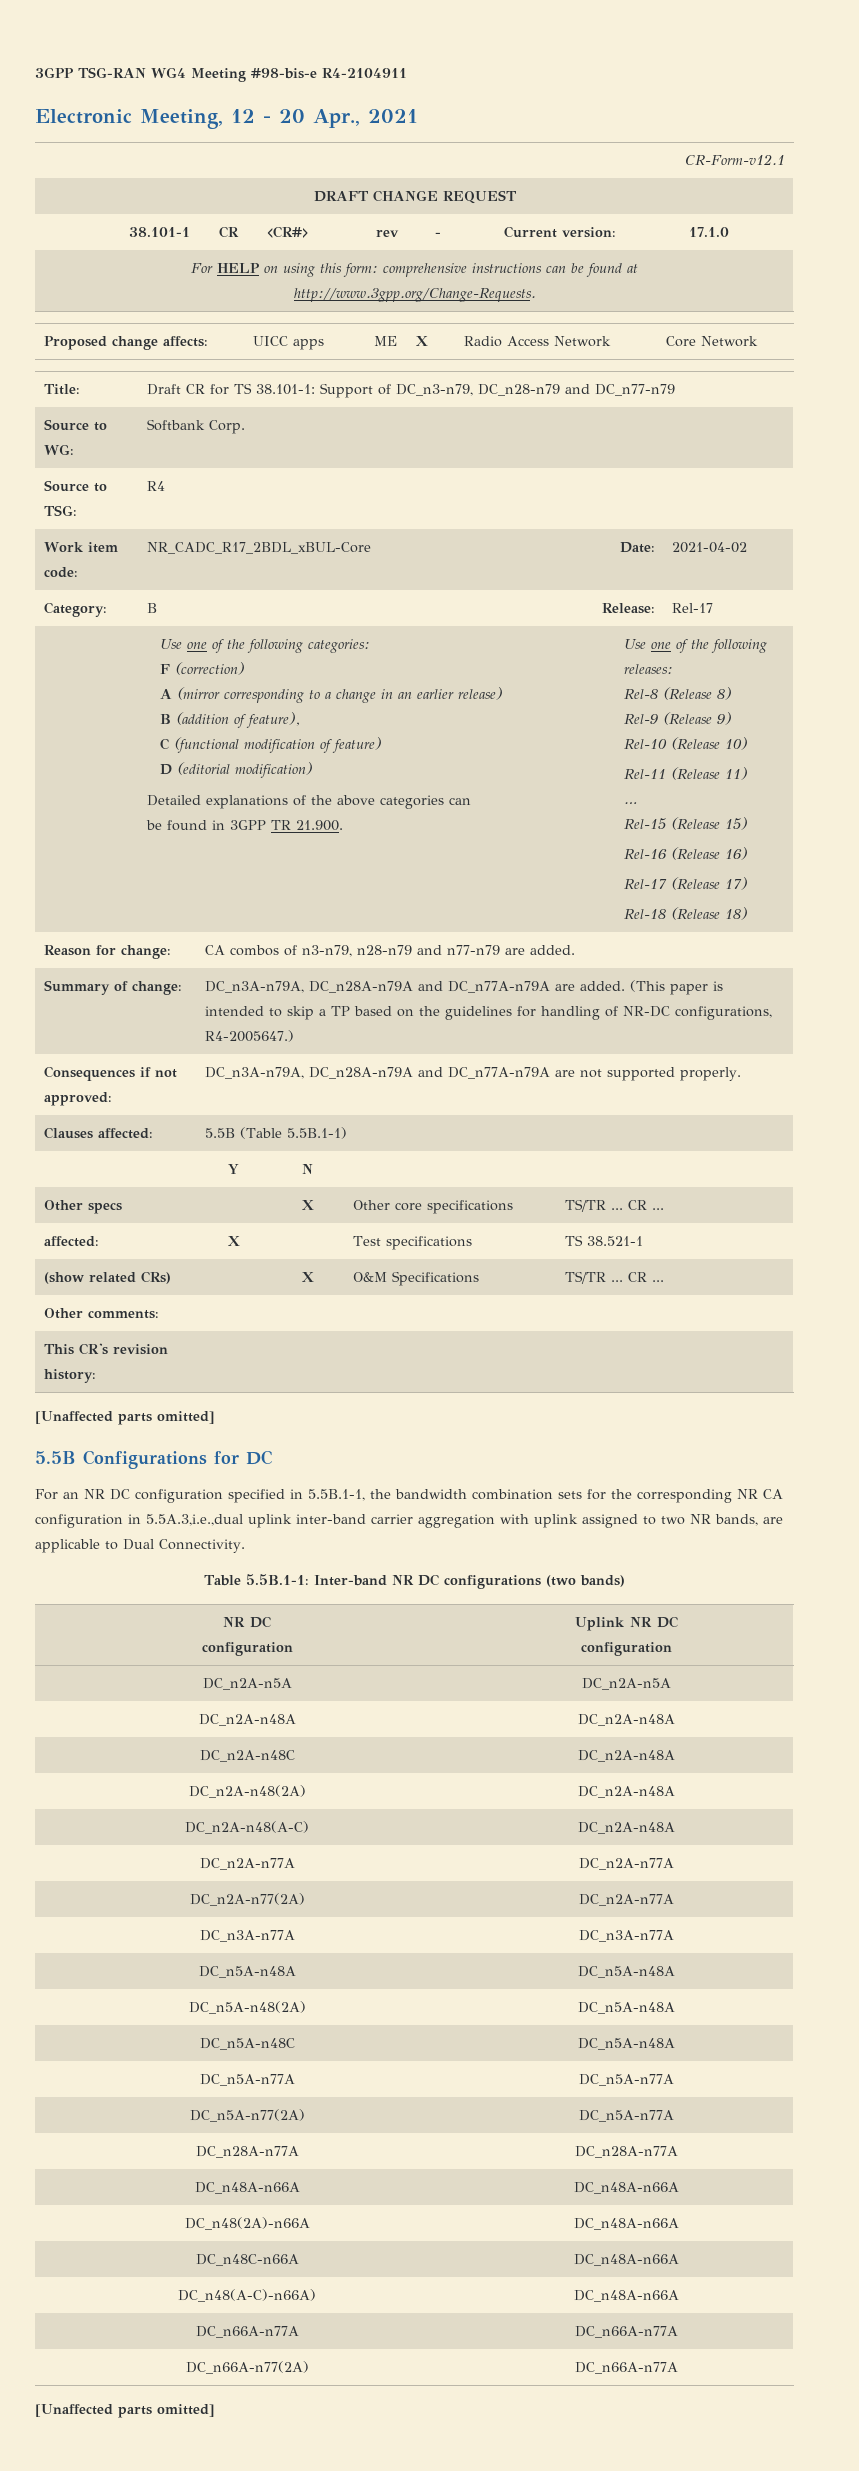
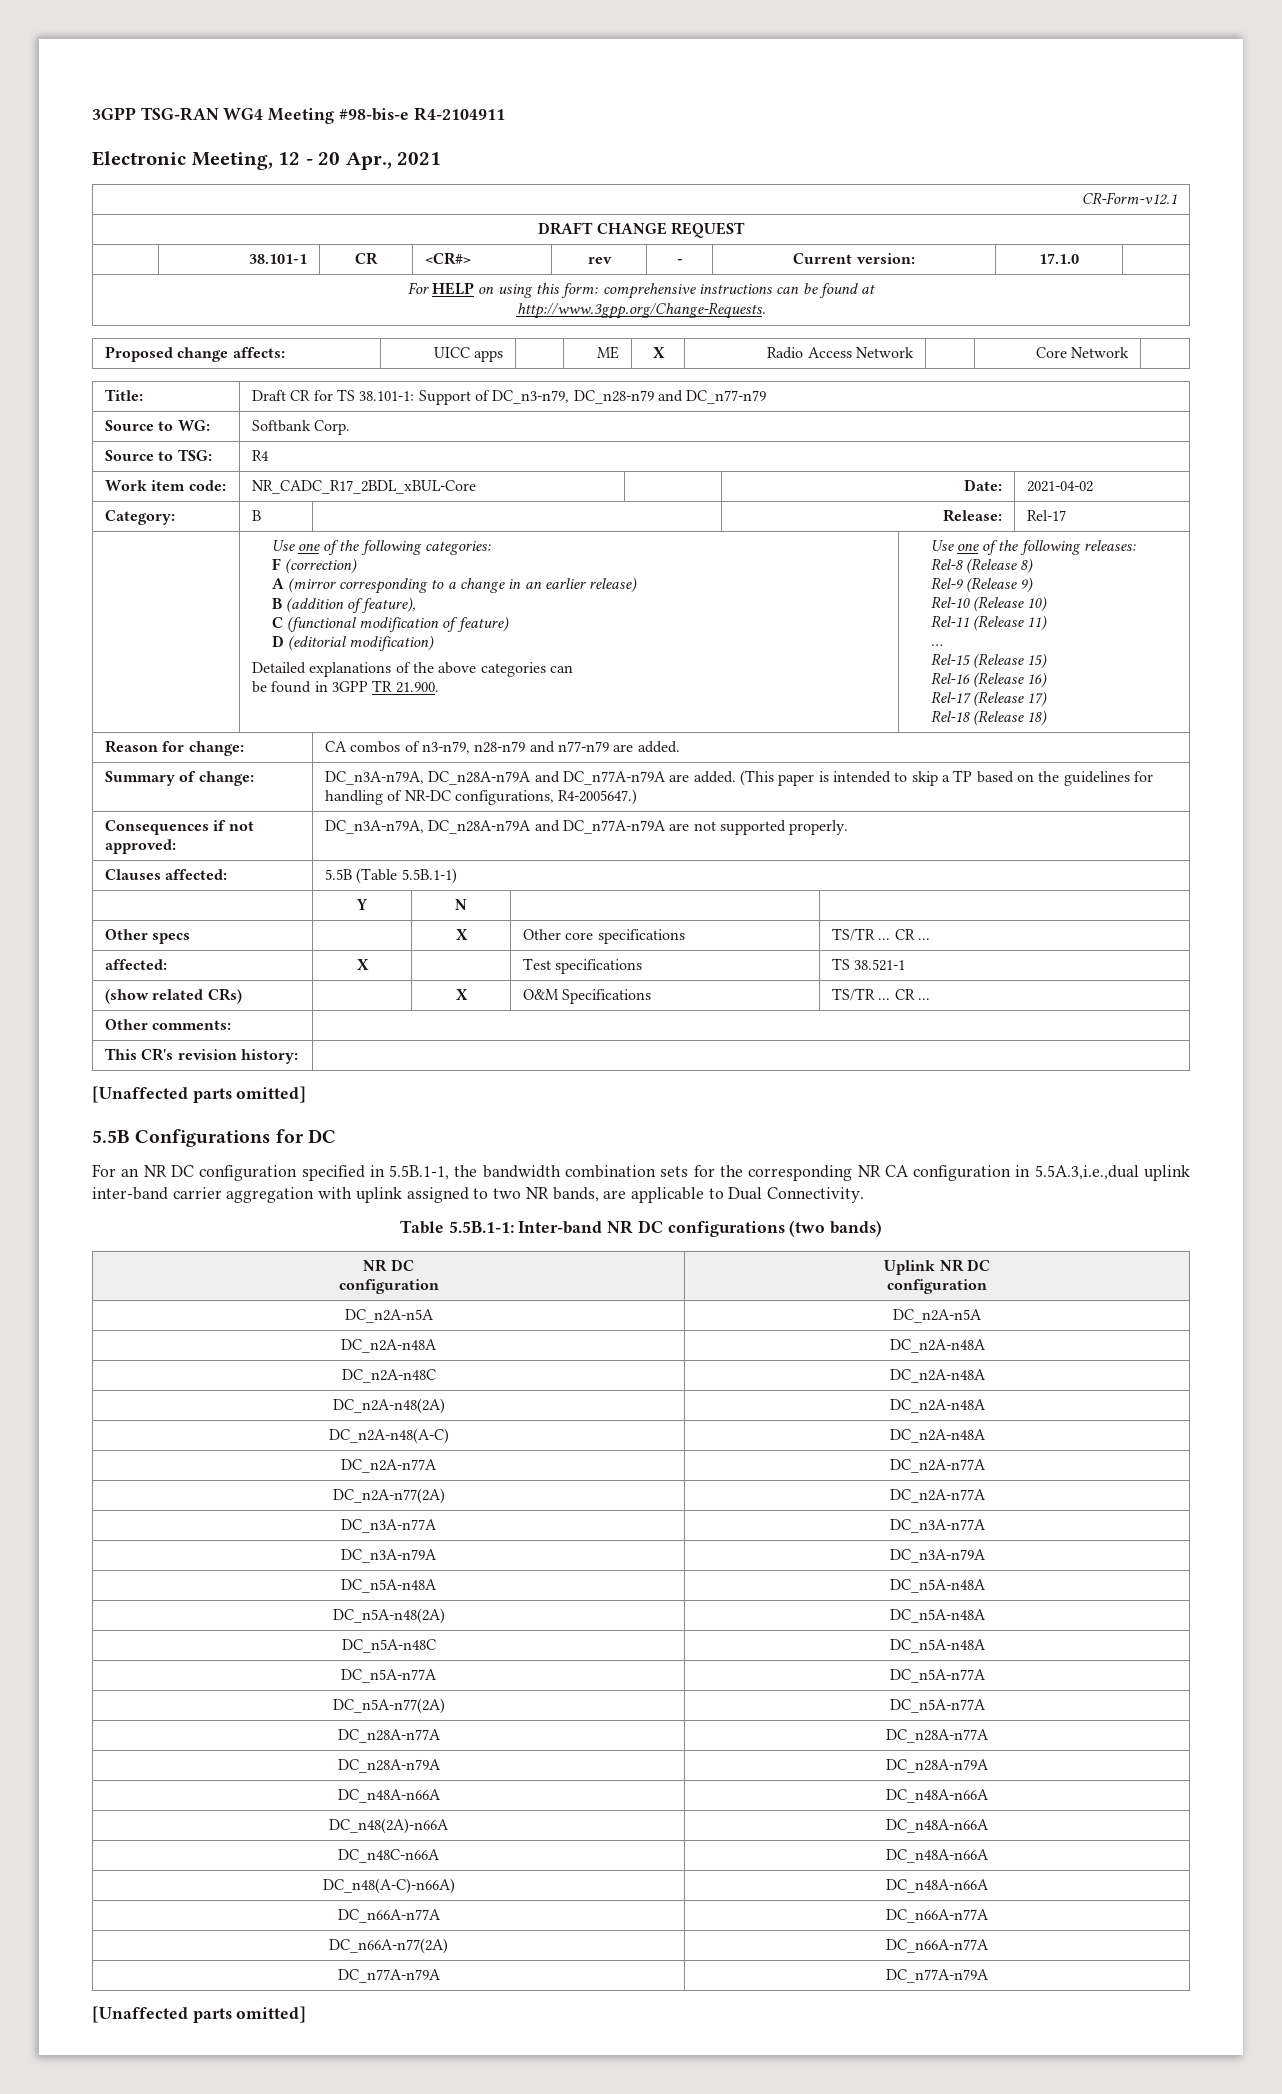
+ DC_n3A-n79A | DC_n3A-n79A
+ DC_n28A-n79A | DC_n28A-n79A
+ DC_n77A-n79A | DC_n77A-n79A

